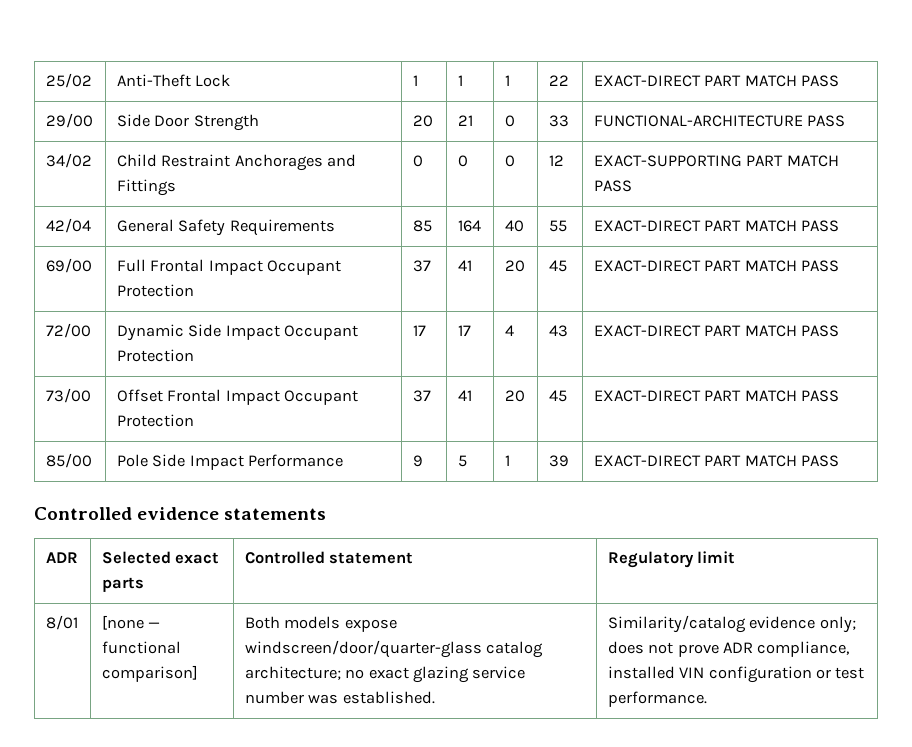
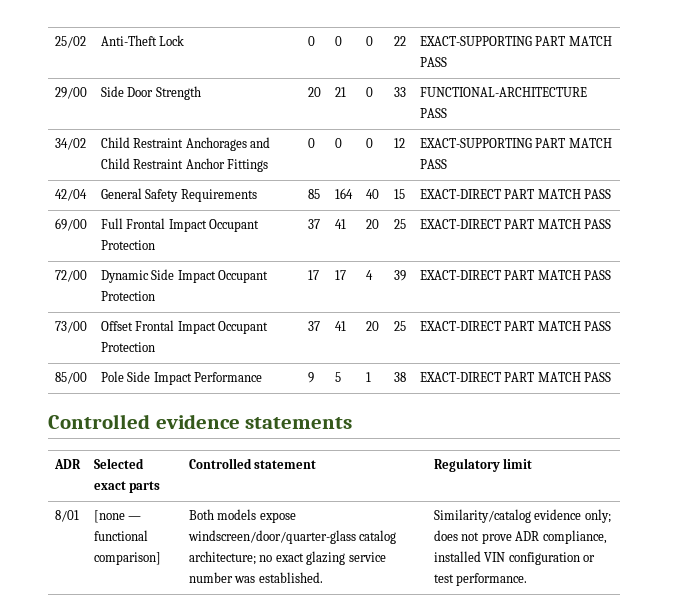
- 25/02 | Anti-Theft Lock | 1 | 1 | 1 | 22 | EXACT-DIRECT PART MATCH PASS
+ 25/02 | Anti-Theft Lock | 0 | 0 | 0 | 22 | EXACT-SUPPORTING PART MATCH PASS
- 34/02 | Child Restraint Anchorages and Fittings | 0 | 0 | 0 | 12 | EXACT-SUPPORTING PART MATCH PASS
+ 34/02 | Child Restraint Anchorages and Child Restraint Anchor Fittings | 0 | 0 | 0 | 12 | EXACT-SUPPORTING PART MATCH PASS
- 42/04 | General Safety Requirements | 85 | 164 | 40 | 55 | EXACT-DIRECT PART MATCH PASS
+ 42/04 | General Safety Requirements | 85 | 164 | 40 | 15 | EXACT-DIRECT PART MATCH PASS
- 69/00 | Full Frontal Impact Occupant Protection | 37 | 41 | 20 | 45 | EXACT-DIRECT PART MATCH PASS
+ 69/00 | Full Frontal Impact Occupant Protection | 37 | 41 | 20 | 25 | EXACT-DIRECT PART MATCH PASS
- 72/00 | Dynamic Side Impact Occupant Protection | 17 | 17 | 4 | 43 | EXACT-DIRECT PART MATCH PASS
+ 72/00 | Dynamic Side Impact Occupant Protection | 17 | 17 | 4 | 39 | EXACT-DIRECT PART MATCH PASS
- 73/00 | Offset Frontal Impact Occupant Protection | 37 | 41 | 20 | 45 | EXACT-DIRECT PART MATCH PASS
+ 73/00 | Offset Frontal Impact Occupant Protection | 37 | 41 | 20 | 25 | EXACT-DIRECT PART MATCH PASS
- 85/00 | Pole Side Impact Performance | 9 | 5 | 1 | 39 | EXACT-DIRECT PART MATCH PASS
+ 85/00 | Pole Side Impact Performance | 9 | 5 | 1 | 38 | EXACT-DIRECT PART MATCH PASS

